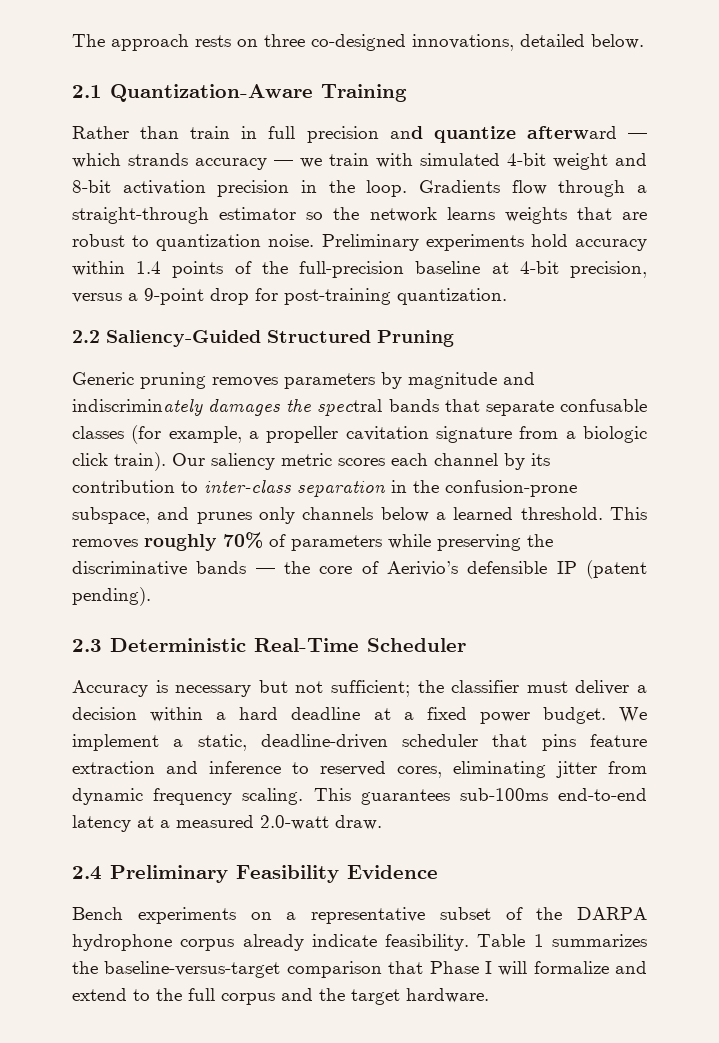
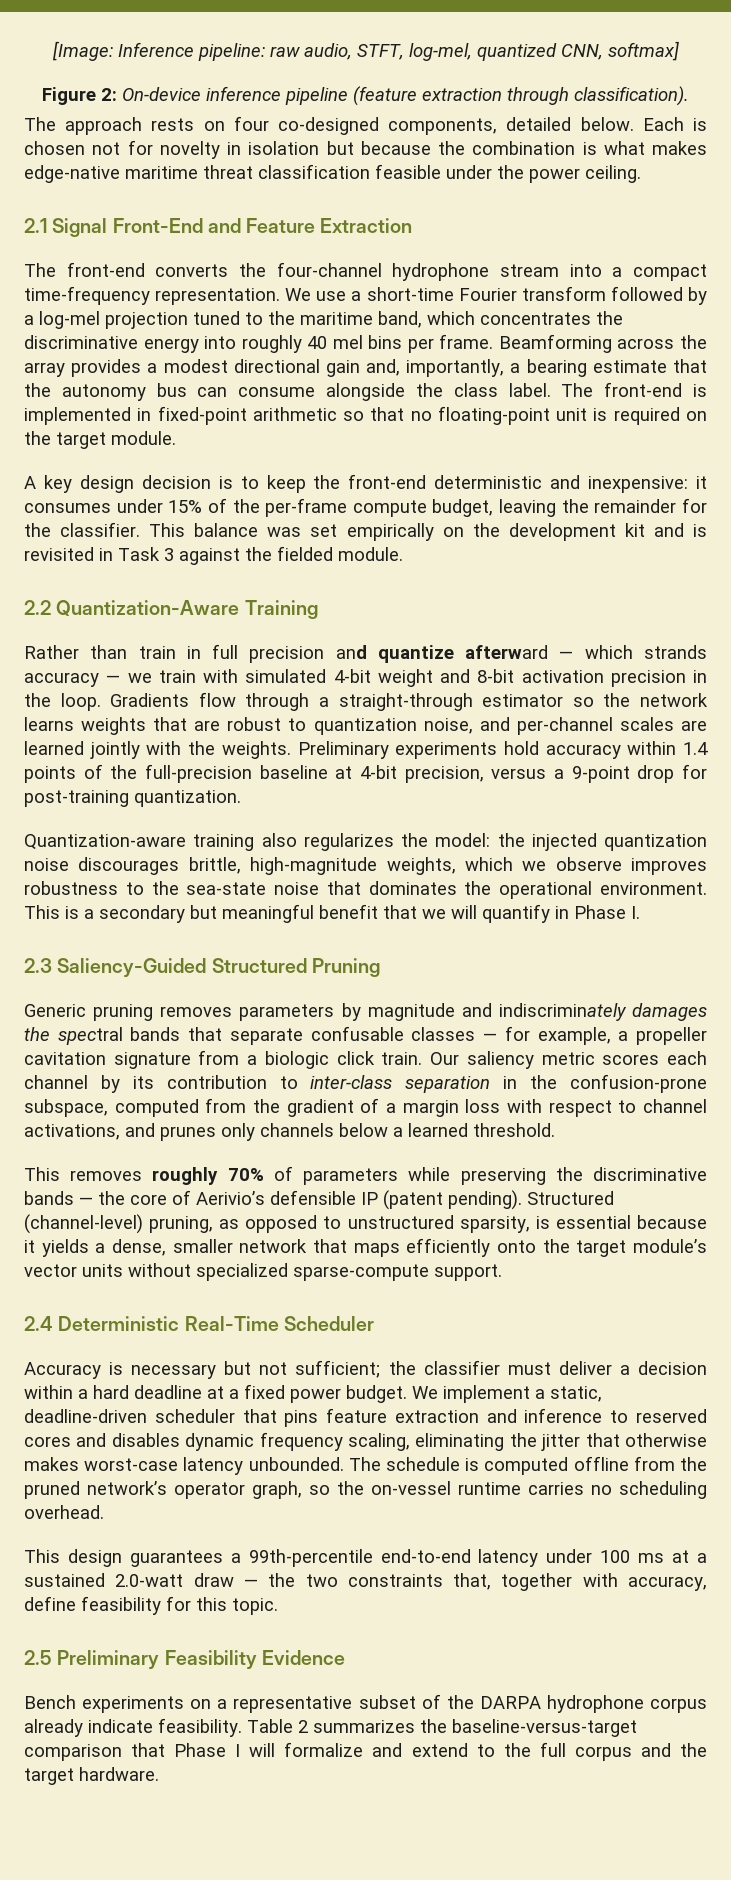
+ [Image: Inference pipeline: raw audio, STFT, log-mel, quantized CNN, softmax]
+ Figure 2: On-device inference pipeline (feature extraction through classification).
- The approach rests on three co-designed innovations, detailed below.
- 2.1 Quantization-Aware Training
+ The approach rests on four co-designed components, detailed below. Each is chosen not for novelty in isolation but because the combination is what makes edge-native maritime threat classification feasible under the power ceiling.
+ 2.1 Signal Front-End and Feature Extraction
+ The front-end converts the four-channel hydrophone stream into a compact time-frequency representation. We use a short-time Fourier transform followed by a log-mel projection tuned to the maritime band, which concentrates the discriminative energy into roughly 40 mel bins per frame. Beamforming across the array provides a modest directional gain and, importantly, a bearing estimate that the autonomy bus can consume alongside the class label. The front-end is implemented in fixed-point arithmetic so that no floating-point unit is required on the target module.
+ A key design decision is to keep the front-end deterministic and inexpensive: it consumes under 15% of the per-frame compute budget, leaving the remainder for the classifier. This balance was set empirically on the development kit and is revisited in Task 3 against the fielded module.
+ 2.2 Quantization-Aware Training
- Gradients flow through a straight-through estimator so the network learns weights that are robust to quantization noise.
+ Gradients flow through a straight-through estimator so the network learns weights that are robust to quantization noise, and per-channel scales are learned jointly with the weights.
- 2.2 Saliency-Guided Structured Pruning
+ Quantization-aware training also regularizes the model: the injected quantization noise discourages brittle, high-magnitude weights, which we observe improves robustness to the sea-state noise that dominates the operational environment. This is a secondary but meaningful benefit that we will quantify in Phase I.
+ 2.3 Saliency-Guided Structured Pruning
- Generic pruning removes parameters by magnitude and indiscriminately damages the spectral bands that separate confusable classes (for example, a propeller cavitation signature from a biologic click train).
+ Generic pruning removes parameters by magnitude and indiscriminately damages the spectral bands that separate confusable classes — for example, a propeller cavitation signature from a biologic click train.
- Our saliency metric scores each channel by its contribution to inter-class separation in the confusion-prone subspace, and prunes only channels below a learned threshold. This removes roughly 70% of parameters while preserving the discriminative bands — the core of Aerivio’s defensible IP (patent pending).
- 2.3 Deterministic Real-Time Scheduler
+ Our saliency metric scores each channel by its contribution to inter-class separation in the confusion-prone subspace, computed from the gradient of a margin loss with respect to channel activations, and prunes only channels below a learned threshold.
+ This removes roughly 70% of parameters while preserving the discriminative bands — the core of Aerivio’s defensible IP (patent pending). Structured (channel-level) pruning, as opposed to unstructured sparsity, is essential because it yields a dense, smaller network that maps efficiently onto the target module’s vector units without specialized sparse-compute support.
+ 2.4 Deterministic Real-Time Scheduler
- We implement a static, deadline-driven scheduler that pins feature extraction and inference to reserved cores, eliminating jitter from dynamic frequency scaling. This guarantees sub-100ms end-to-end latency at a measured 2.0-watt draw.
- 2.4 Preliminary Feasibility Evidence
+ We implement a static, deadline-driven scheduler that pins feature extraction and inference to reserved cores and disables dynamic frequency scaling, eliminating the jitter that otherwise makes worst-case latency unbounded. The schedule is computed offline from the pruned network’s operator graph, so the on-vessel runtime carries no scheduling overhead.
+ This design guarantees a 99th-percentile end-to-end latency under 100 ms at a sustained 2.0-watt draw — the two constraints that, together with accuracy, define feasibility for this topic.
+ 2.5 Preliminary Feasibility Evidence
- Table 1 summarizes the baseline-versus-target comparison that Phase I will formalize and extend to the full corpus and the target hardware.
+ Table 2 summarizes the baseline-versus-target comparison that Phase I will formalize and extend to the full corpus and the target hardware.

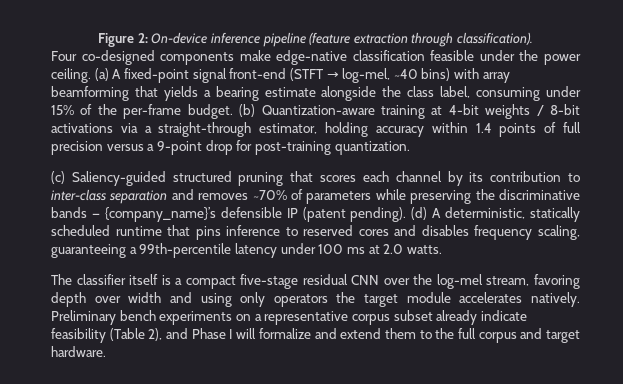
- [Image: Inference pipeline: raw audio, STFT, log-mel, quantized CNN, softmax]
- The approach rests on four co-designed components, detailed below. Each is chosen not for novelty in isolation but because the combination is what makes edge-native maritime threat classification feasible under the power ceiling.
- 2.1 Signal Front-End and Feature Extraction
- The front-end converts the four-channel hydrophone stream into a compact time-frequency representation. We use a short-time Fourier transform followed by a log-mel projection tuned to the maritime band, which concentrates the discriminative energy into roughly 40 mel bins per frame. Beamforming across the array provides a modest directional gain and, importantly, a bearing estimate that the autonomy bus can consume alongside the class label. The front-end is implemented in fixed-point arithmetic so that no floating-point unit is required on the target module.
- A key design decision is to keep the front-end deterministic and inexpensive: it consumes under 15% of the per-frame compute budget, leaving the remainder for the classifier. This balance was set empirically on the development kit and is revisited in Task 3 against the fielded module.
- 2.2 Quantization-Aware Training
- Rather than train in full precision and quantize afterward — which strands accuracy — we train with simulated 4-bit weight and 8-bit activation precision in the loop. Gradients flow through a straight-through estimator so the network learns weights that are robust to quantization noise, and per-channel scales are learned jointly with the weights. Preliminary experiments hold accuracy within 1.4 points of the full-precision baseline at 4-bit precision, versus a 9-point drop for post-training quantization.
+ Four co-designed components make edge-native classification feasible under the power ceiling. (a) A fixed-point signal front-end (STFT → log-mel, ~40 bins) with array beamforming that yields a bearing estimate alongside the class label, consuming under 15% of the per-frame budget. (b) Quantization-aware training at 4-bit weights / 8-bit activations via a straight-through estimator, holding accuracy within 1.4 points of full precision versus a 9-point drop for post-training quantization.
- Quantization-aware training also regularizes the model: the injected quantization noise discourages brittle, high-magnitude weights, which we observe improves robustness to the sea-state noise that dominates the operational environment. This is a secondary but meaningful benefit that we will quantify in Phase I.
- 2.3 Saliency-Guided Structured Pruning
- Generic pruning removes parameters by magnitude and indiscriminately damages the spectral bands that separate confusable classes — for example, a propeller cavitation signature from a biologic click train. Our saliency metric scores each channel by its contribution to inter-class separation in the confusion-prone subspace, computed from the gradient of a margin loss with respect to channel activations, and prunes only channels below a learned threshold.
- This removes roughly 70% of parameters while preserving the discriminative bands — the core of Aerivio’s defensible IP (patent pending). Structured (channel-level) pruning, as opposed to unstructured sparsity, is essential because it yields a dense, smaller network that maps efficiently onto the target module’s vector units without specialized sparse-compute support.
- 2.4 Deterministic Real-Time Scheduler
- Accuracy is necessary but not sufficient; the classifier must deliver a decision within a hard deadline at a fixed power budget. We implement a static, deadline-driven scheduler that pins feature extraction and inference to reserved cores and disables dynamic frequency scaling, eliminating the jitter that otherwise makes worst-case latency unbounded. The schedule is computed offline from the pruned network’s operator graph, so the on-vessel runtime carries no scheduling overhead.
- This design guarantees a 99th-percentile end-to-end latency under 100 ms at a sustained 2.0-watt draw — the two constraints that, together with accuracy, define feasibility for this topic.
- 2.5 Preliminary Feasibility Evidence
- Bench experiments on a representative subset of the DARPA hydrophone corpus already indicate feasibility. Table 2 summarizes the baseline-versus-target comparison that Phase I will formalize and extend to the full corpus and the target hardware.
+ (c) Saliency-guided structured pruning that scores each channel by its contribution to inter-class separation and removes ~70% of parameters while preserving the discriminative bands — {company_name}’s defensible IP (patent pending). (d) A deterministic, statically scheduled runtime that pins inference to reserved cores and disables frequency scaling, guaranteeing a 99th-percentile latency under 100 ms at 2.0 watts.
+ The classifier itself is a compact five-stage residual CNN over the log-mel stream, favoring depth over width and using only operators the target module accelerates natively. Preliminary bench experiments on a representative corpus subset already indicate feasibility (Table 2), and Phase I will formalize and extend them to the full corpus and target hardware.

